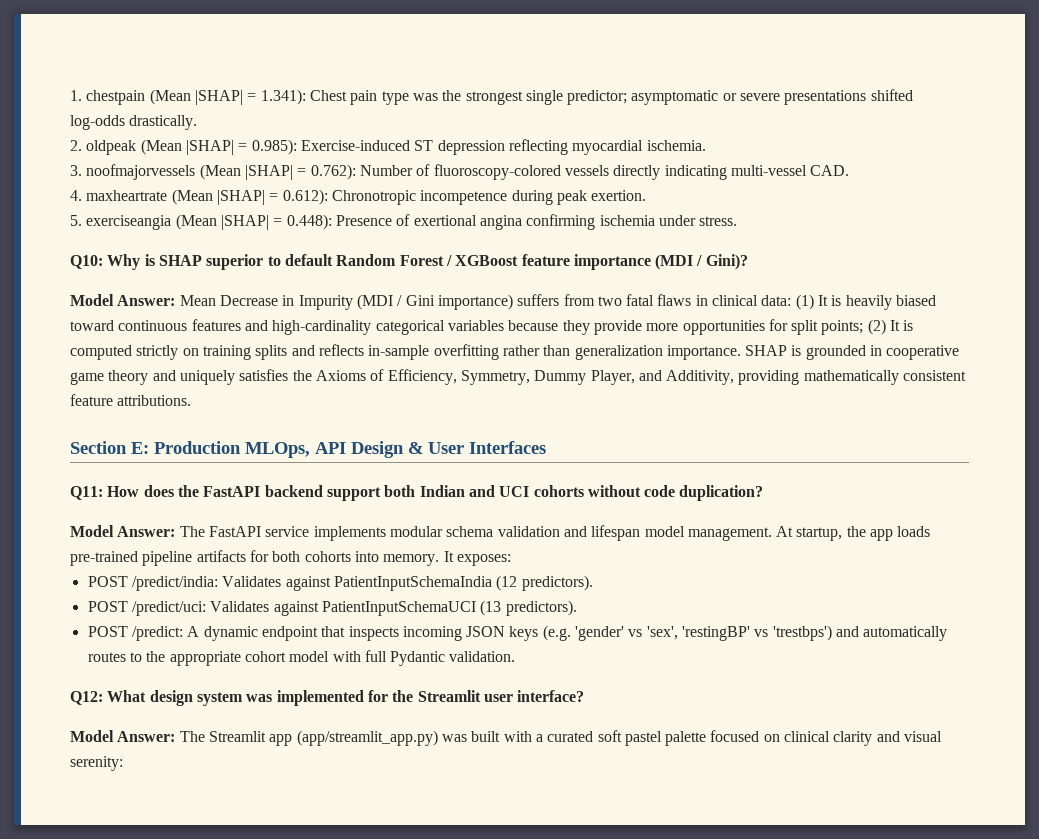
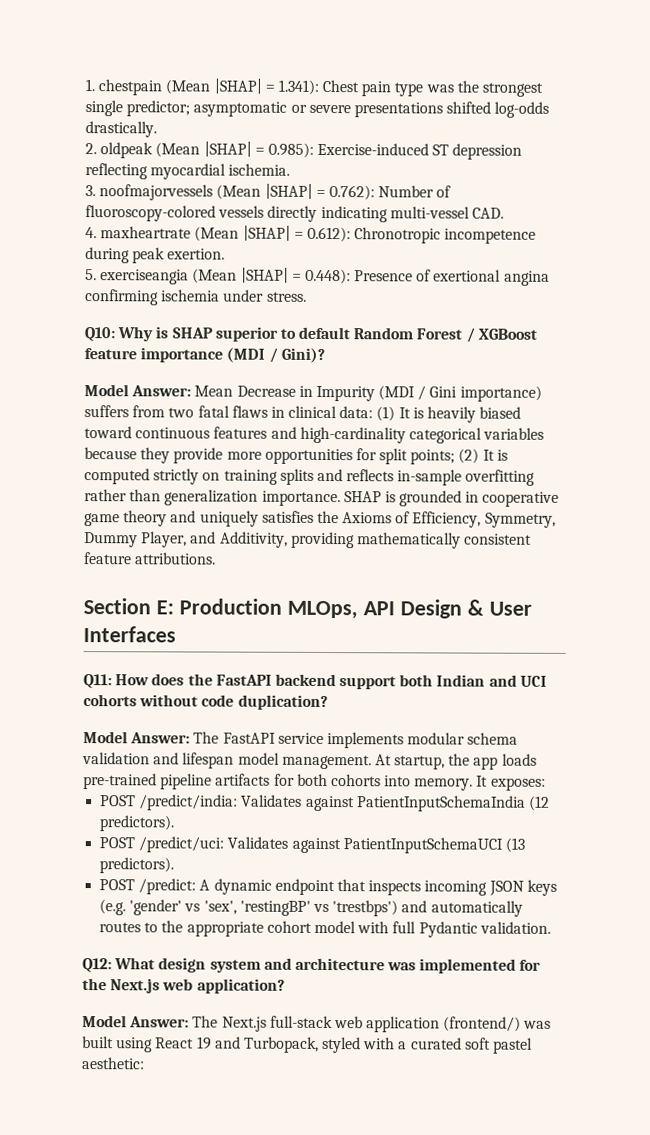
- Q12: What design system was implemented for the Streamlit user interface?
- Model Answer: The Streamlit app (app/streamlit_app.py) was built with a curated soft pastel palette focused on clinical clarity and visual serenity:
+ Q12: What design system and architecture was implemented for the Next.js web application?
+ Model Answer: The Next.js full-stack web application (frontend/) was built using React 19 and Turbopack, styled with a curated soft pastel aesthetic:

